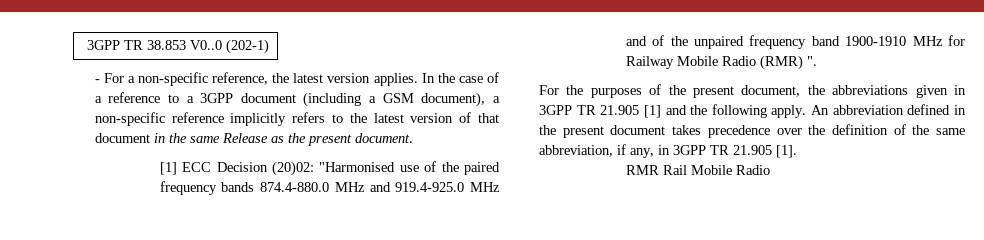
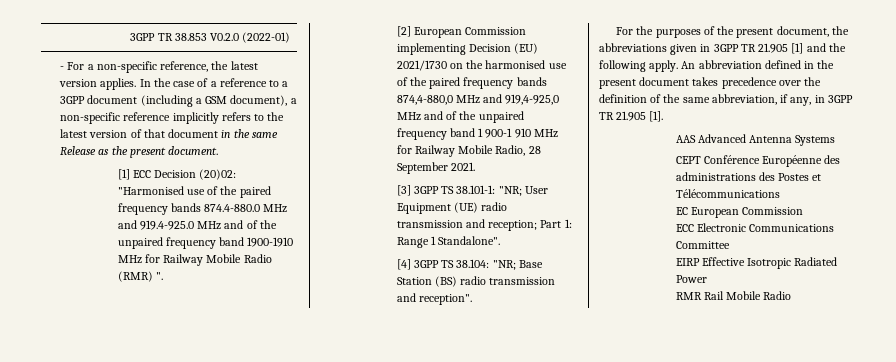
- 3GPP TR 38.853 V0..0 (202-1)
+ 3GPP TR 38.853 V0.2.0 (2022-01)
+ [2] European Commission implementing Decision (EU) 2021/1730 on the harmonised use of the paired frequency bands 874,4-880,0 MHz and 919,4-925,0 MHz and of the unpaired frequency band 1 900-1 910 MHz for Railway Mobile Radio, 28 September 2021.
+ [3] 3GPP TS 38.101-1: "NR; User Equipment (UE) radio transmission and reception; Part 1: Range 1 Standalone".
+ [4] 3GPP TS 38.104: "NR; Base Station (BS) radio transmission and reception".
+ AAS Advanced Antenna Systems
+ CEPT Conférence Européenne des administrations des Postes et Télécommunications
+ EC European Commission
+ ECC Electronic Communications Committee
+ EIRP Effective Isotropic Radiated Power

